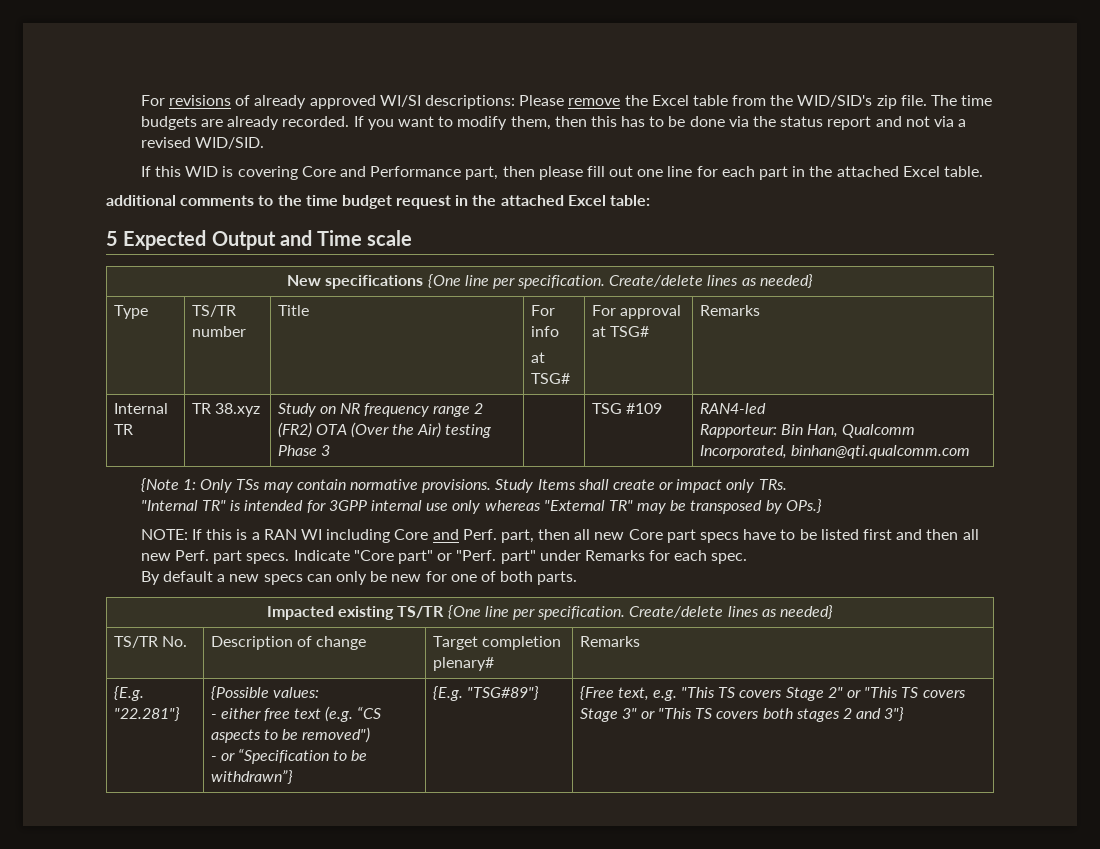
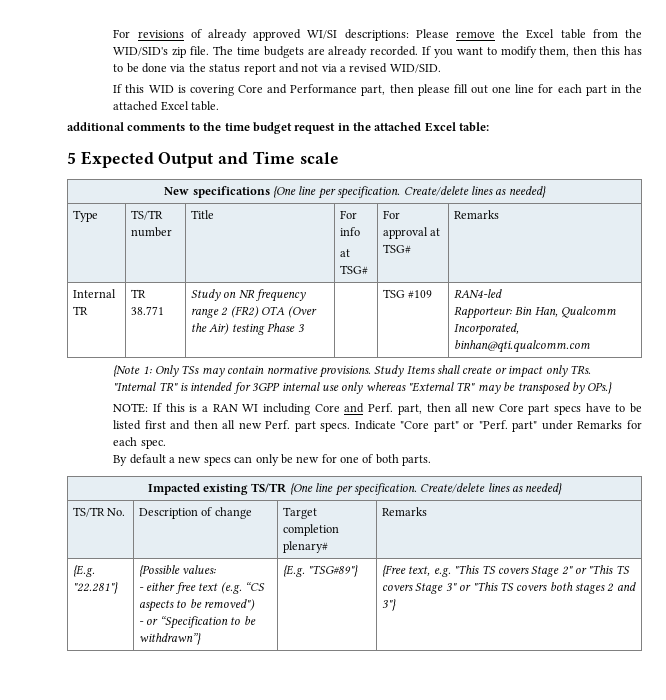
- Internal TR | TR 38.xyz | Study on NR frequency range 2 (FR2) OTA (Over the Air) testing Phase 3 | | TSG #109 | RAN4-led
+ Internal TR | TR 38.771 | Study on NR frequency range 2 (FR2) OTA (Over the Air) testing Phase 3 | | TSG #109 | RAN4-led

